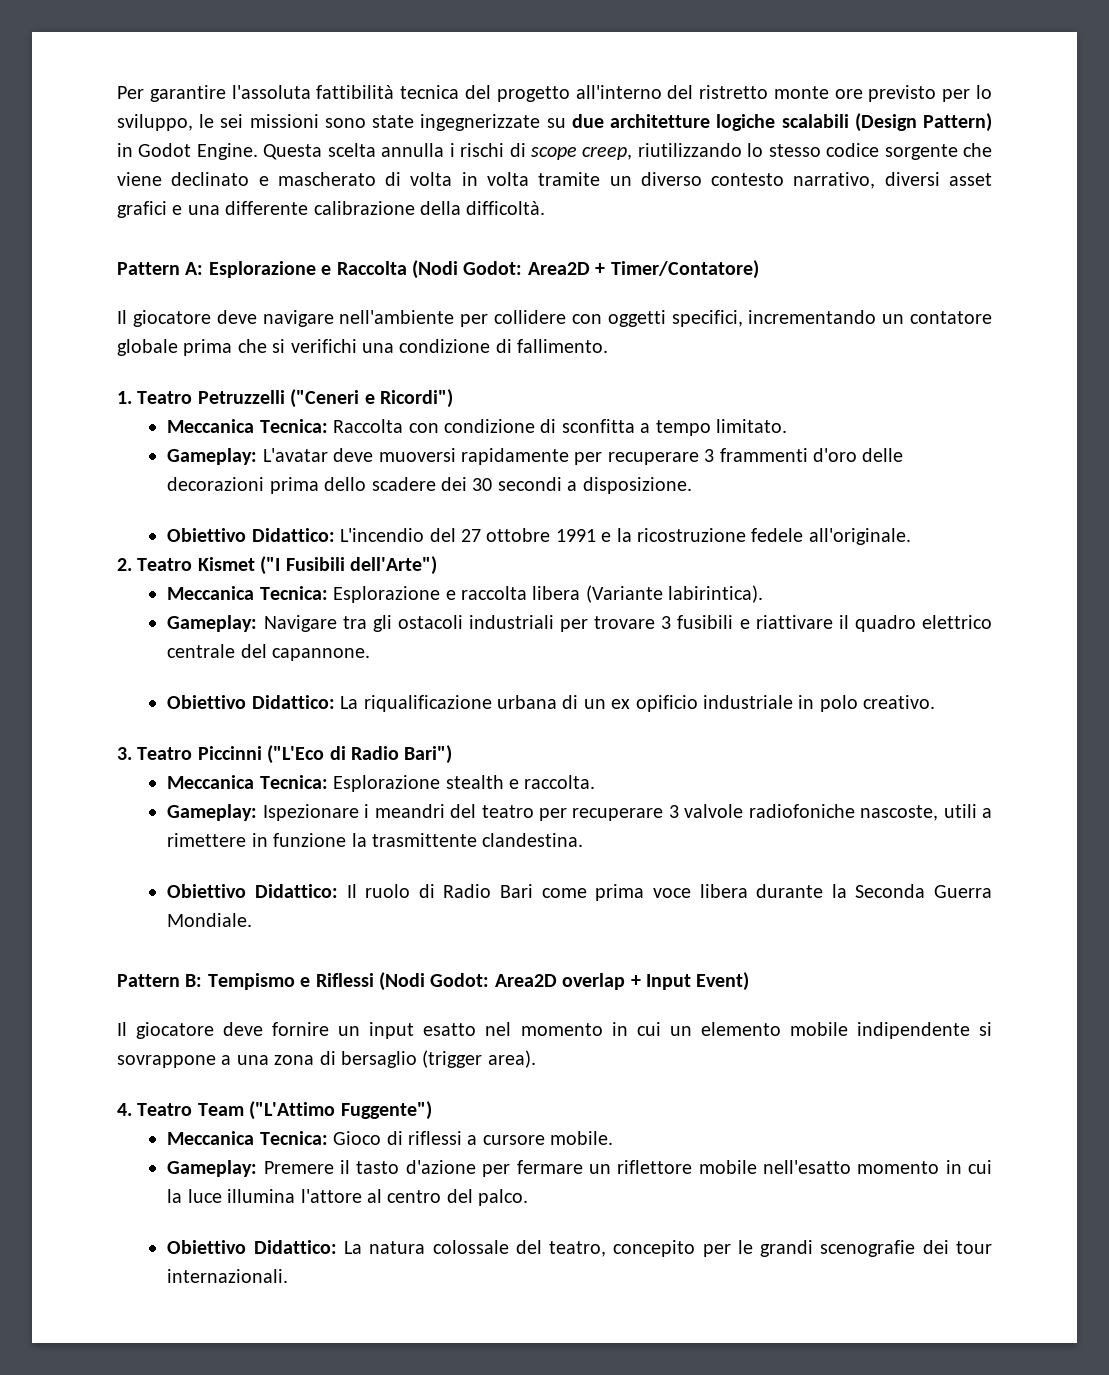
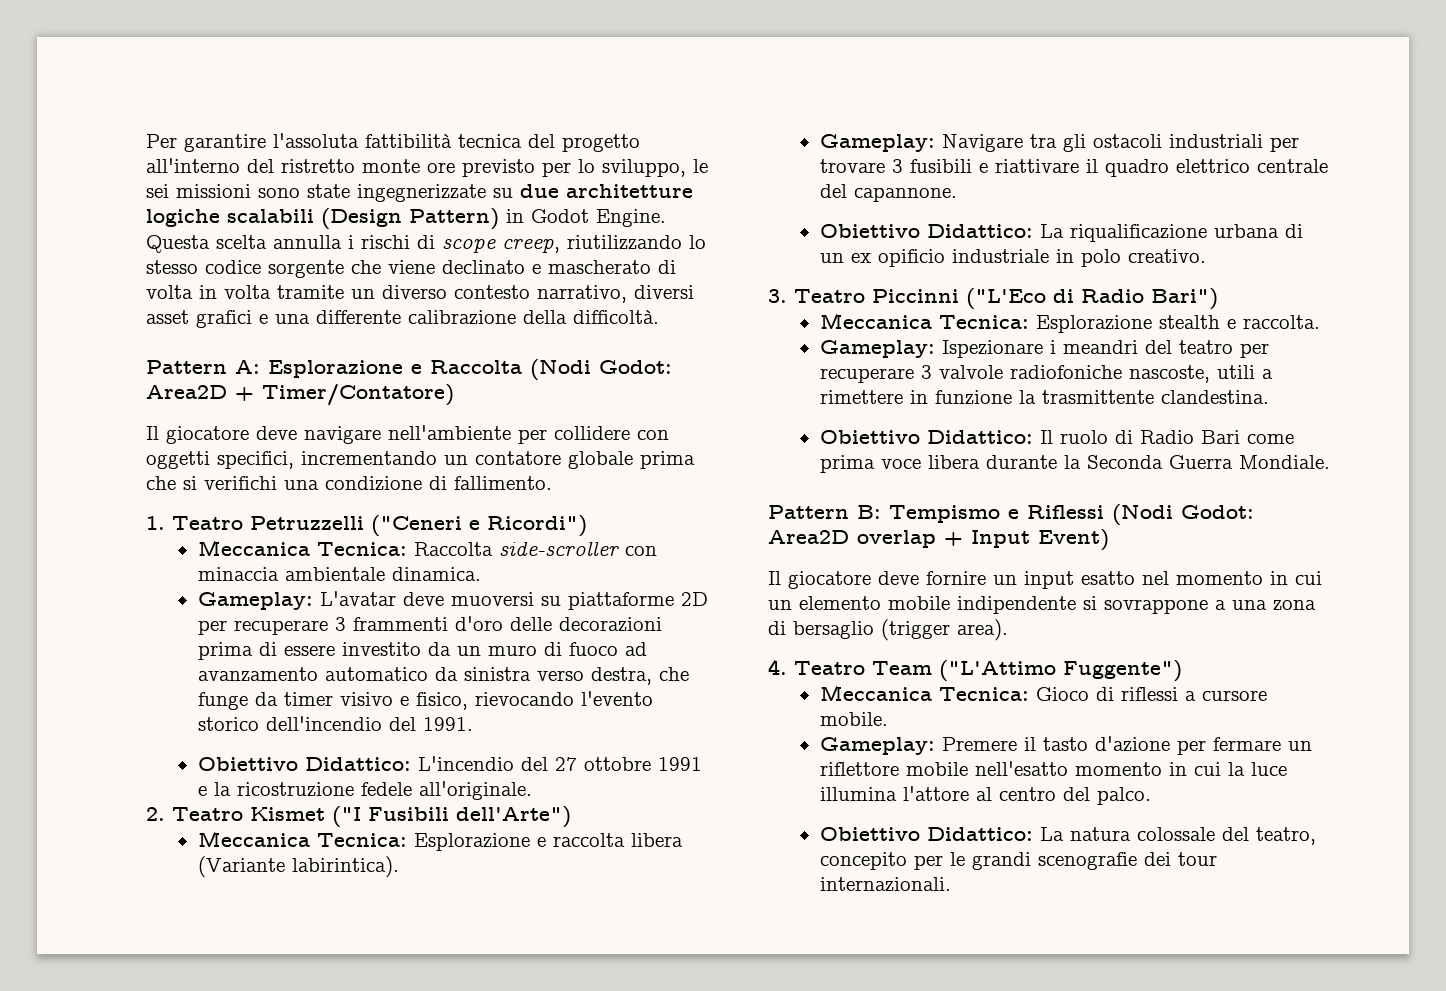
- Meccanica Tecnica: Raccolta con condizione di sconfitta a tempo limitato.
+ Meccanica Tecnica: Raccolta side-scroller con minaccia ambientale dinamica.
- Gameplay: L'avatar deve muoversi rapidamente per recuperare 3 frammenti d'oro delle decorazioni prima dello scadere dei 30 secondi a disposizione.
+ Gameplay: L'avatar deve muoversi su piattaforme 2D per recuperare 3 frammenti d'oro delle decorazioni prima di essere investito da un muro di fuoco ad avanzamento automatico da sinistra verso destra, che funge da timer visivo e fisico, rievocando l'evento storico dell'incendio del 1991.

